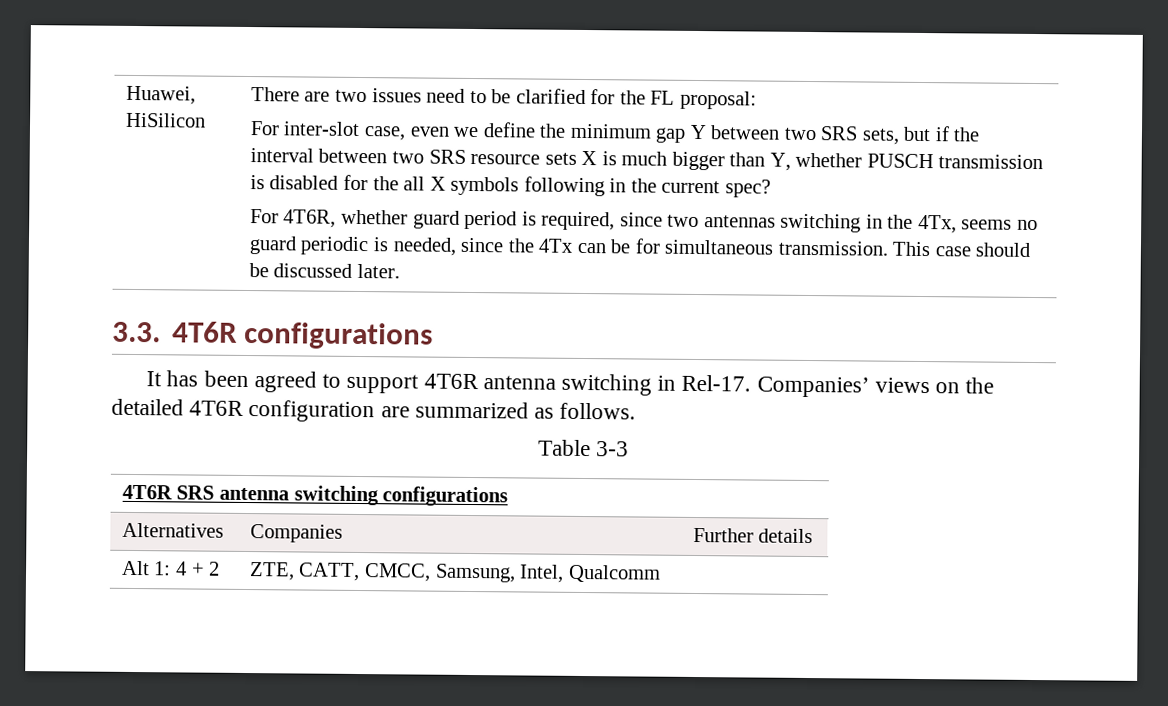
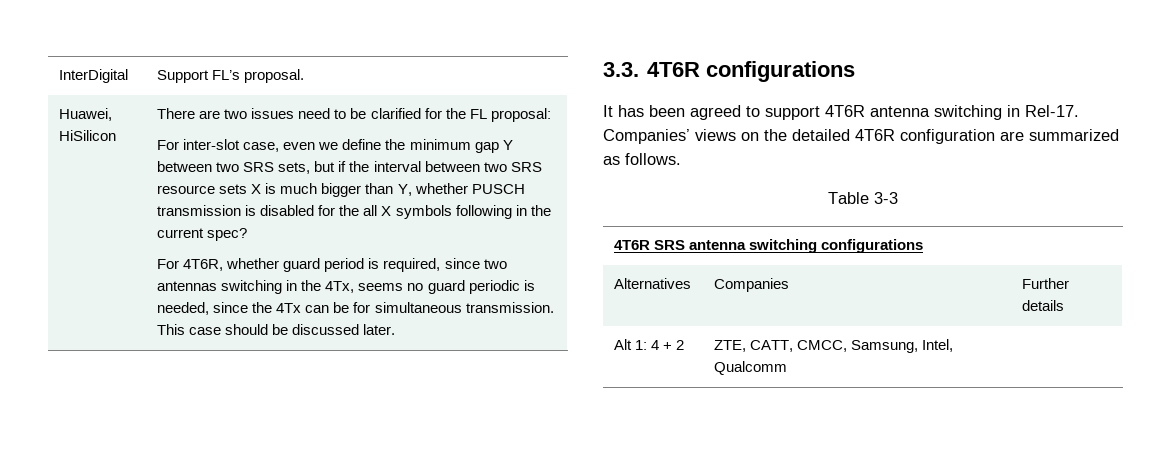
+ InterDigital | Support FL’s proposal.

